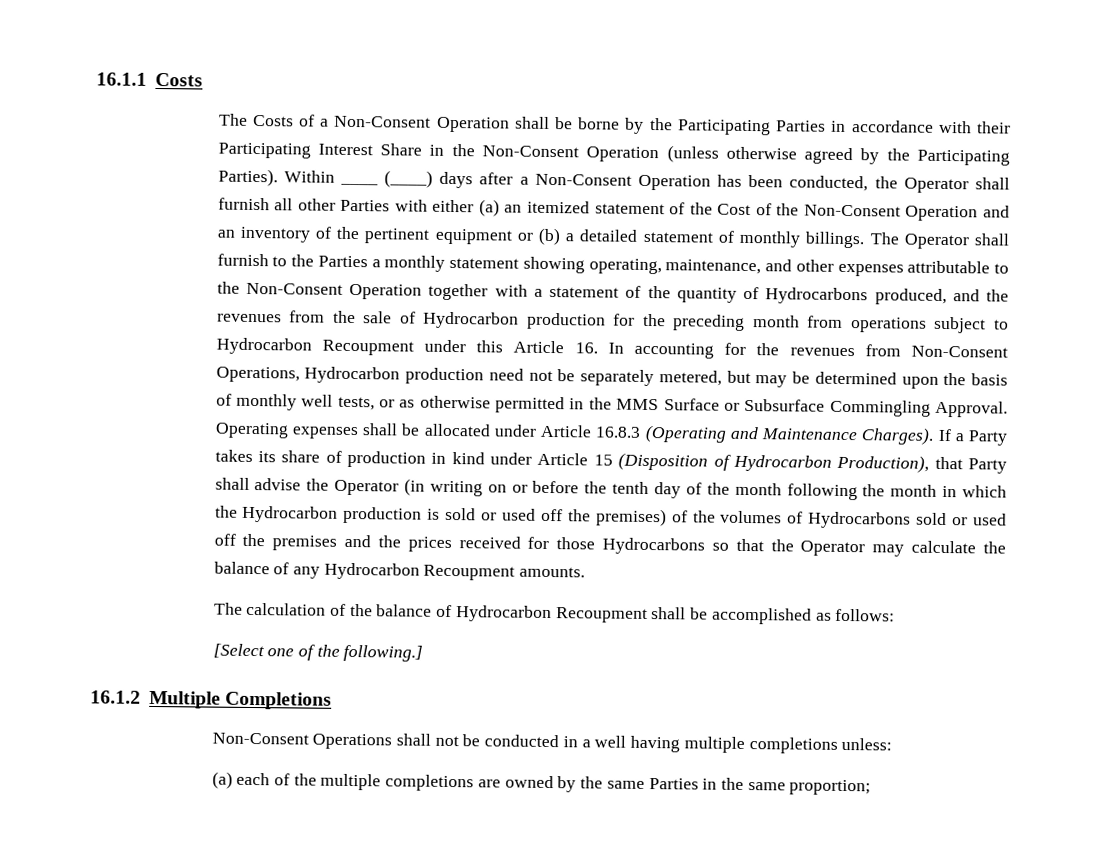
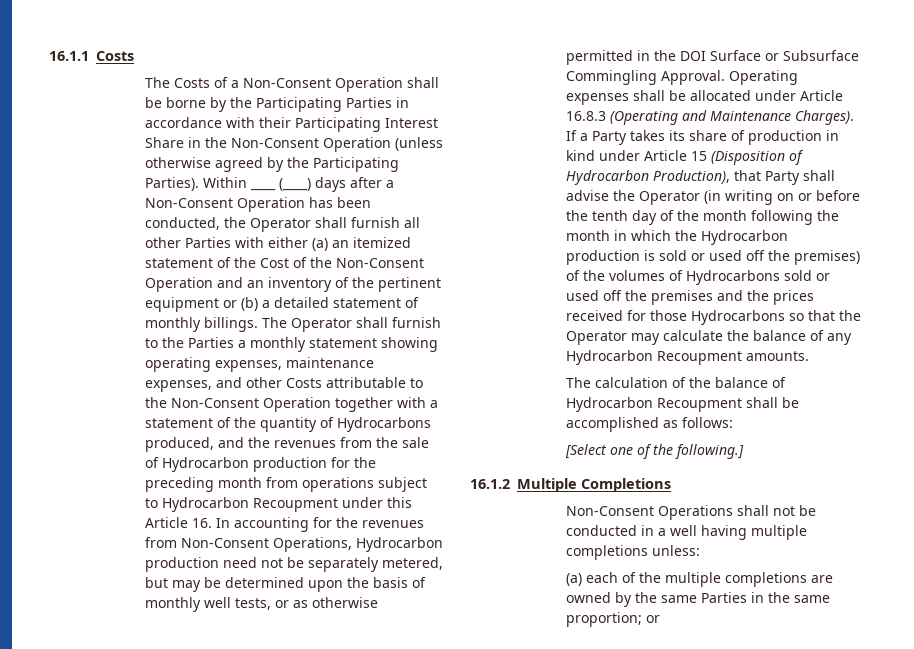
- The Operator shall furnish to the Parties a monthly statement showing operating, maintenance, and other expenses attributable to the Non-Consent Operation together with a statement of the quantity of Hydrocarbons produced, and the revenues from the sale of Hydrocarbon production for the preceding month from operations subject to Hydrocarbon Recoupment under this Article 16. In accounting for the revenues from Non-Consent Operations, Hydrocarbon production need not be separately metered, but may be determined upon the basis of monthly well tests, or as otherwise permitted in the MMS Surface or Subsurface Commingling Approval.
+ The Operator shall furnish to the Parties a monthly statement showing operating expenses, maintenance expenses, and other Costs attributable to the Non-Consent Operation together with a statement of the quantity of Hydrocarbons produced, and the revenues from the sale of Hydrocarbon production for the preceding month from operations subject to Hydrocarbon Recoupment under this Article 16. In accounting for the revenues from Non-Consent Operations, Hydrocarbon production need not be separately metered, but may be determined upon the basis of monthly well tests, or as otherwise permitted in the DOI Surface or Subsurface Commingling Approval.
- (a) each of the multiple completions are owned by the same Parties in the same proportion;
+ (a) each of the multiple completions are owned by the same Parties in the same proportion; or

